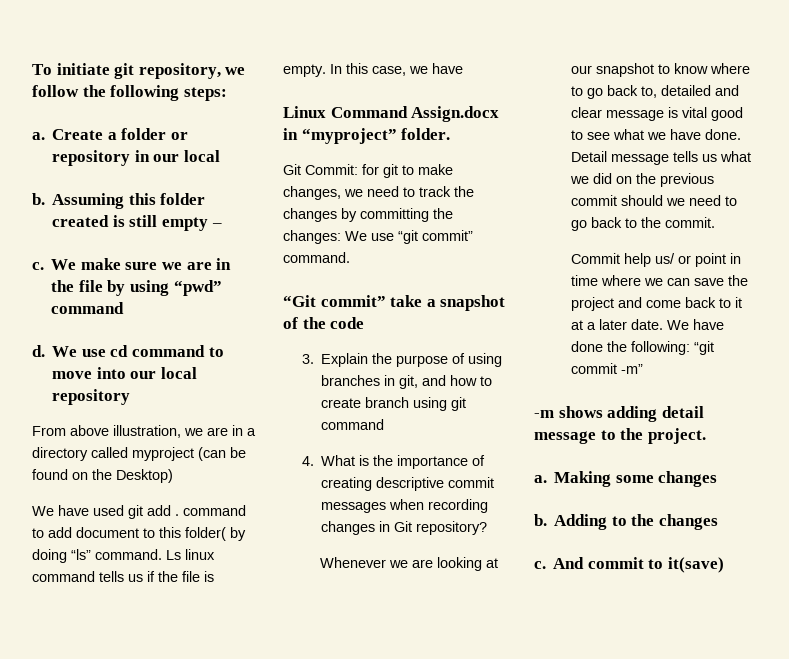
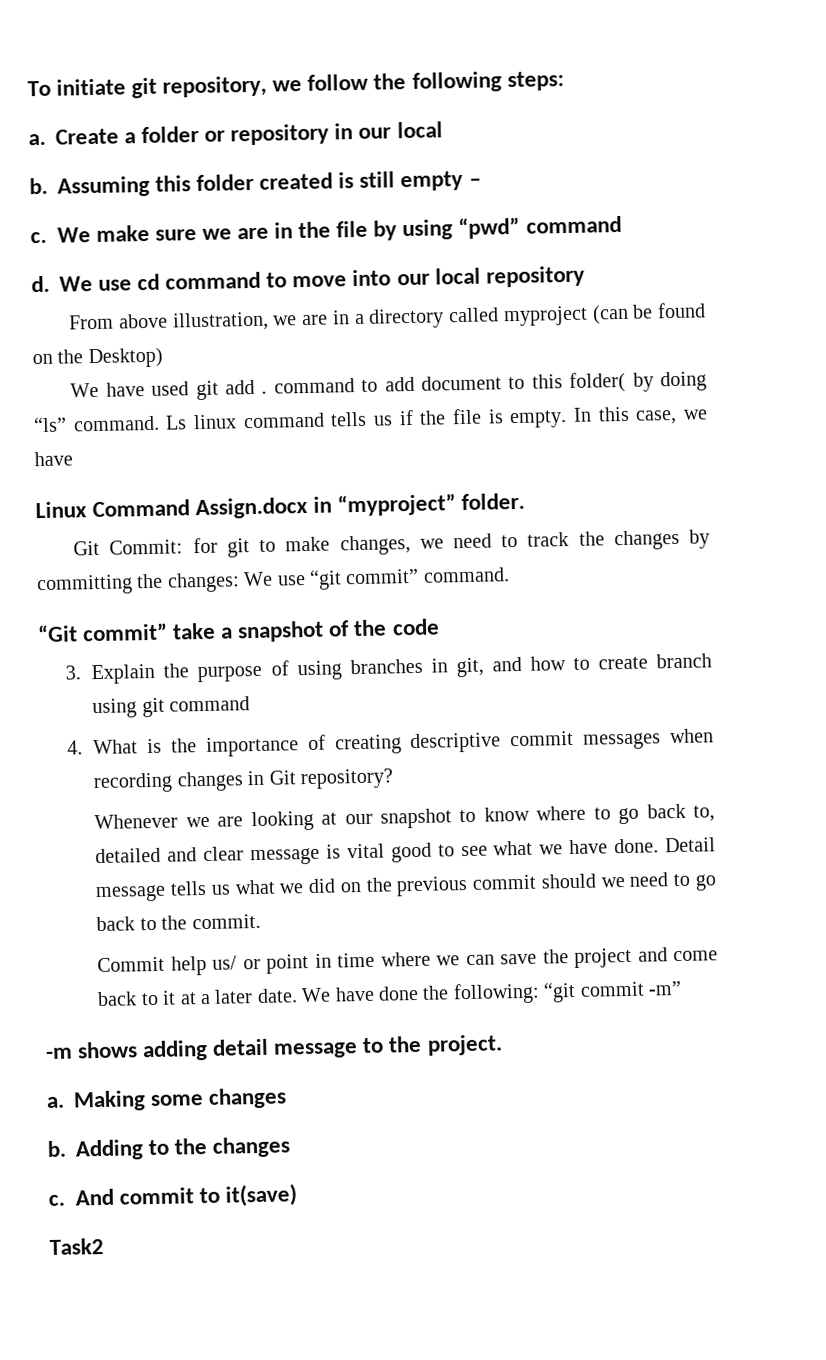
+ Task2

